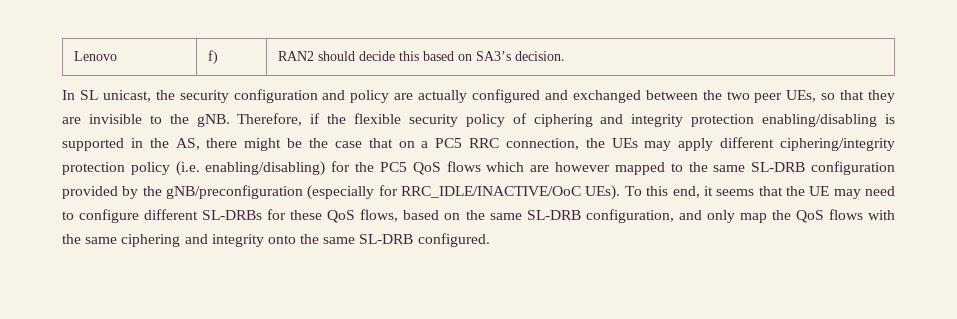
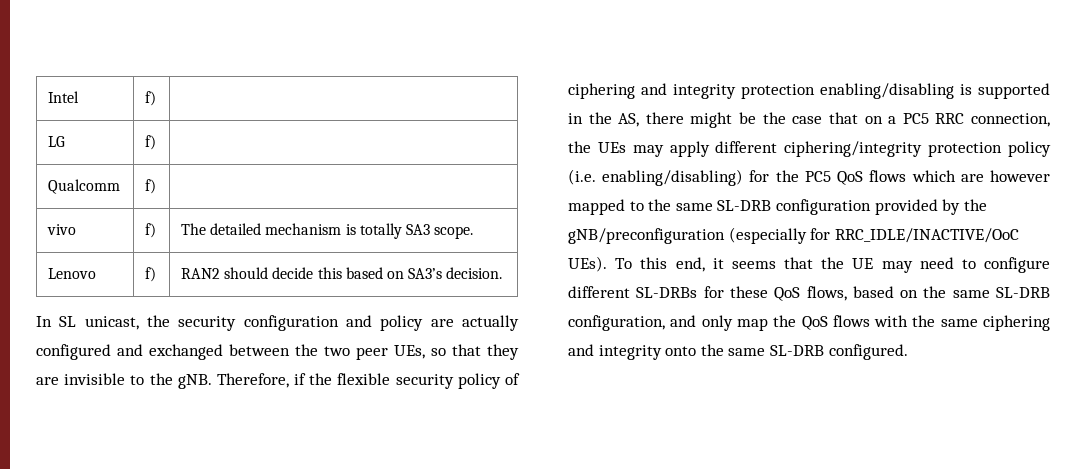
+ Intel | f) |
+ LG | f) |
+ Qualcomm | f) |
+ vivo | f) | The detailed mechanism is totally SA3 scope.

